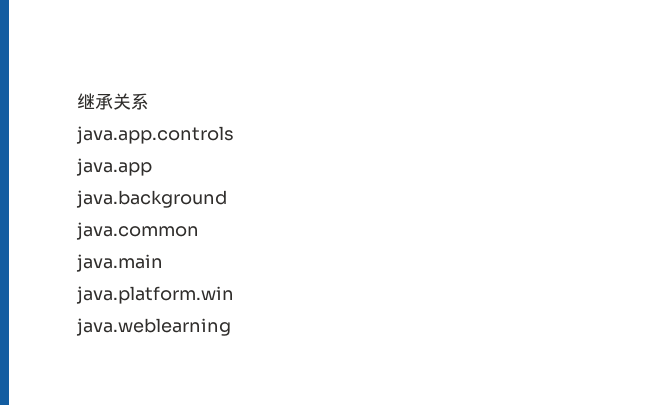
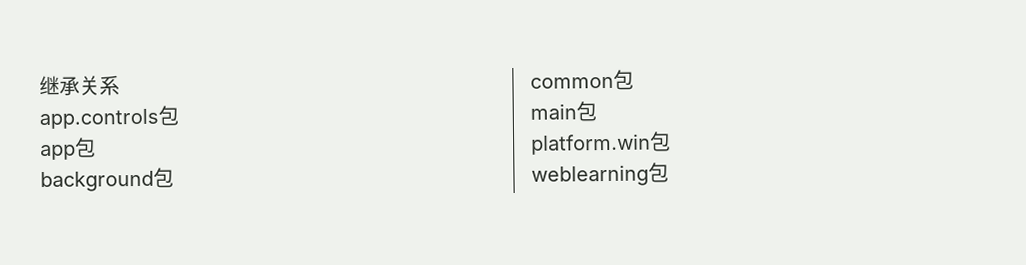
- java.app.controls
- java.app
- java.background
- java.common
- java.main
- java.platform.win
- java.weblearning
+ app.controls包
+ app包
+ background包
+ common包
+ main包
+ platform.win包
+ weblearning包

